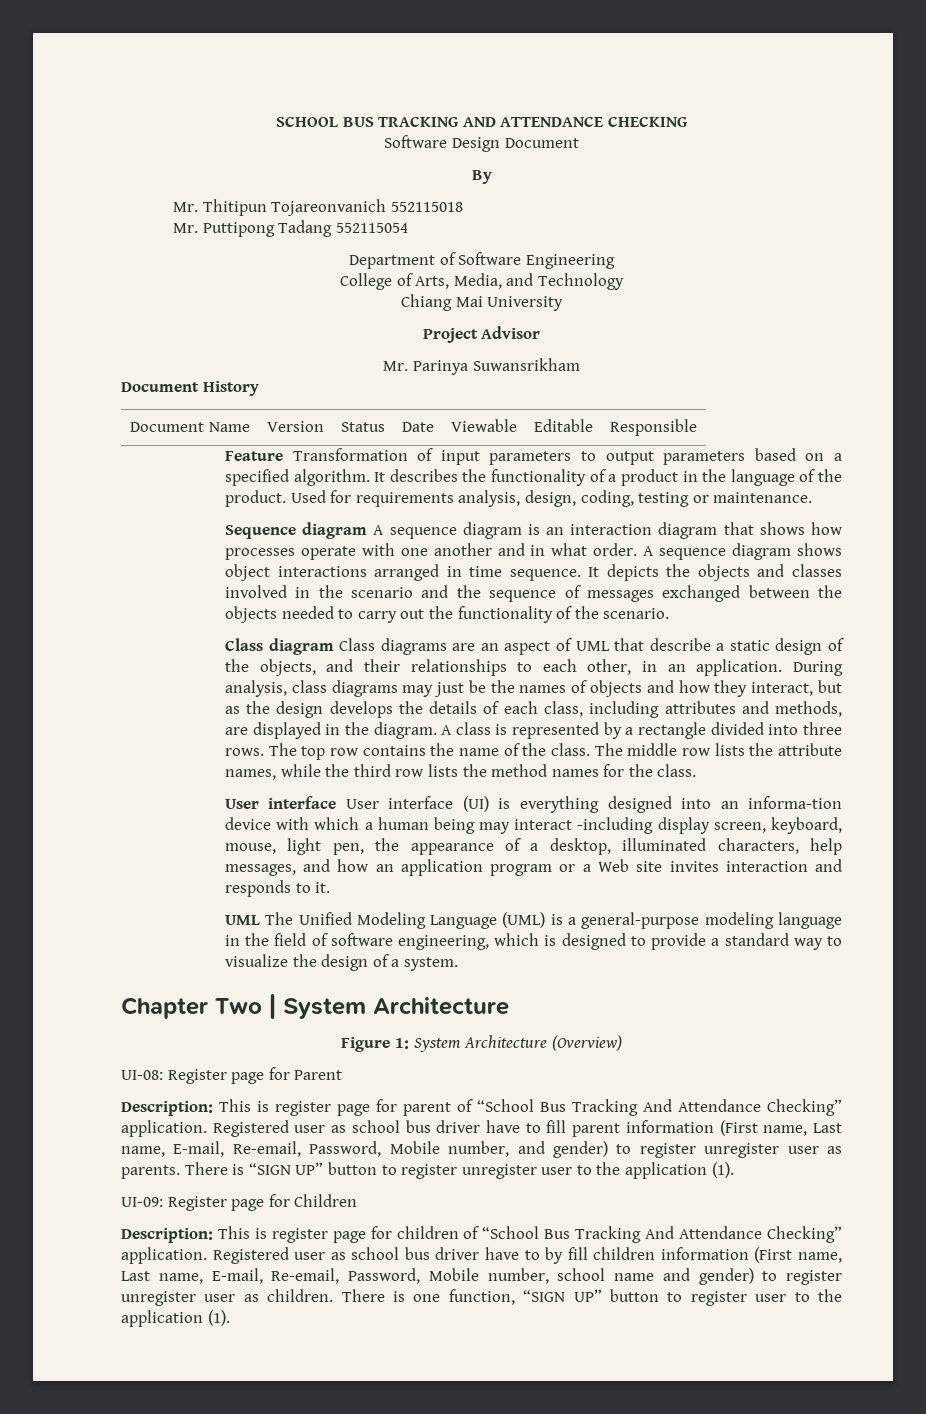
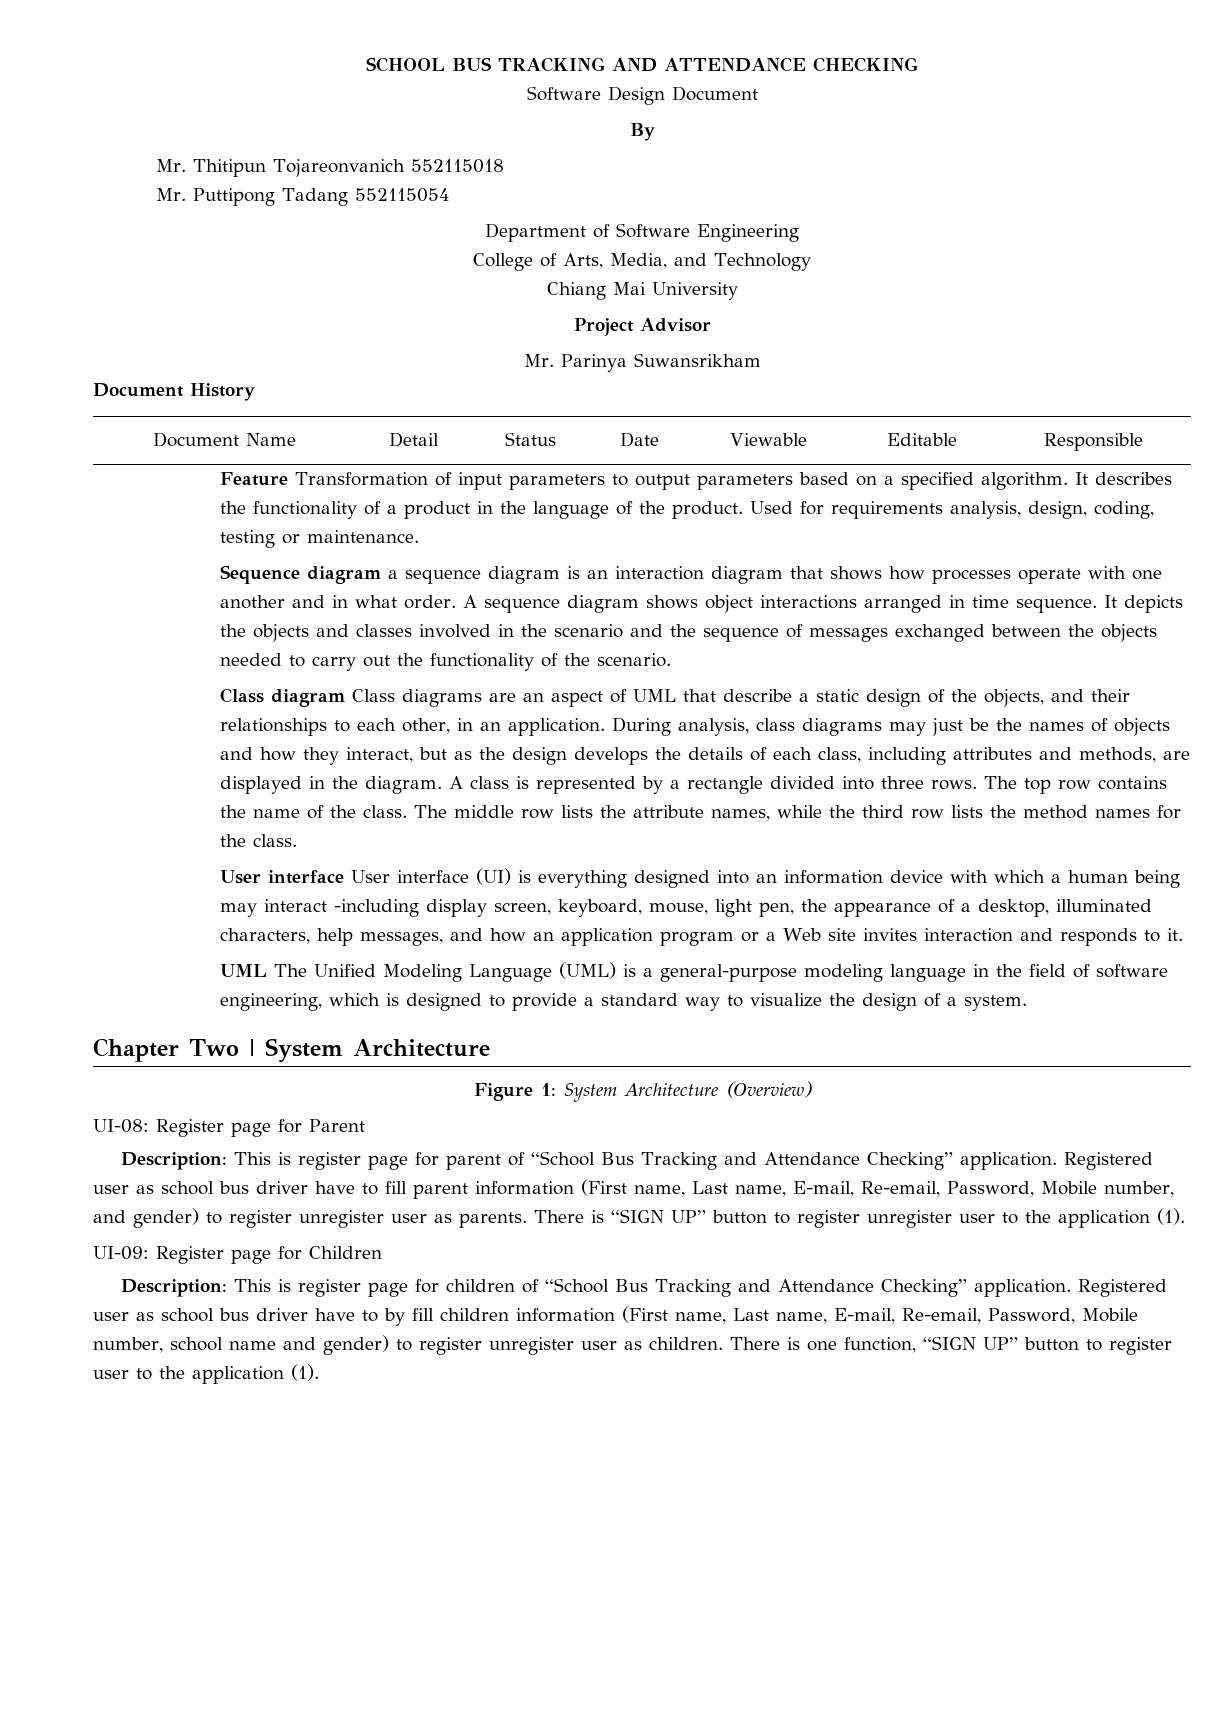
- Document Name | Version | Status | Date | Viewable | Editable | Responsible
+ Document Name | Detail | Status | Date | Viewable | Editable | Responsible
- Sequence diagram A sequence diagram is an interaction diagram that shows how processes operate with one another and in what order.
+ Sequence diagram a sequence diagram is an interaction diagram that shows how processes operate with one another and in what order.
- User interface User interface (UI) is everything designed into an informa-tion device with which a human being may interact -including display screen, keyboard, mouse, light pen, the appearance of a desktop, illuminated characters, help messages, and how an application program or a Web site invites interaction and responds to it.
+ User interface User interface (UI) is everything designed into an information device with which a human being may interact -including display screen, keyboard, mouse, light pen, the appearance of a desktop, illuminated characters, help messages, and how an application program or a Web site invites interaction and responds to it.
- Description: This is register page for parent of “School Bus Tracking And Attendance Checking” application.
+ Description: This is register page for parent of “School Bus Tracking and Attendance Checking” application.
- Description: This is register page for children of “School Bus Tracking And Attendance Checking” application.
+ Description: This is register page for children of “School Bus Tracking and Attendance Checking” application.

